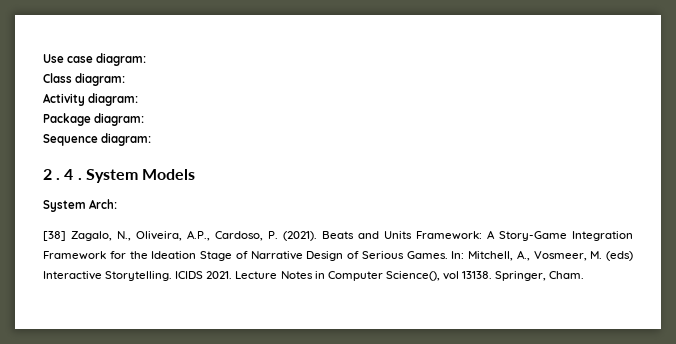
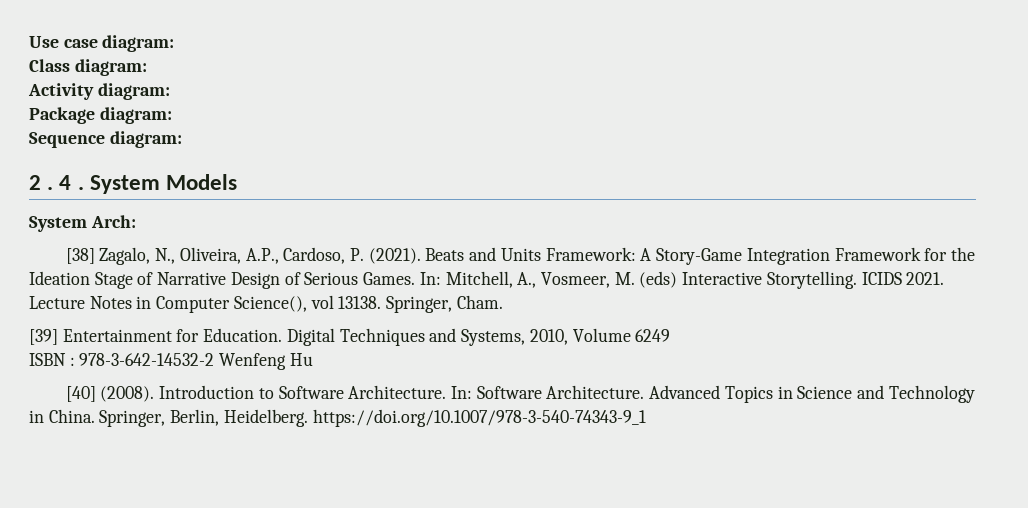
+ [39] Entertainment for Education. Digital Techniques and Systems, 2010, Volume 6249
+ ISBN : 978-3-642-14532-2 Wenfeng Hu
+ [40] (2008). Introduction to Software Architecture. In: Software Architecture. Advanced Topics in Science and Technology in China. Springer, Berlin, Heidelberg. https://doi.org/10.1007/978-3-540-74343-9_1

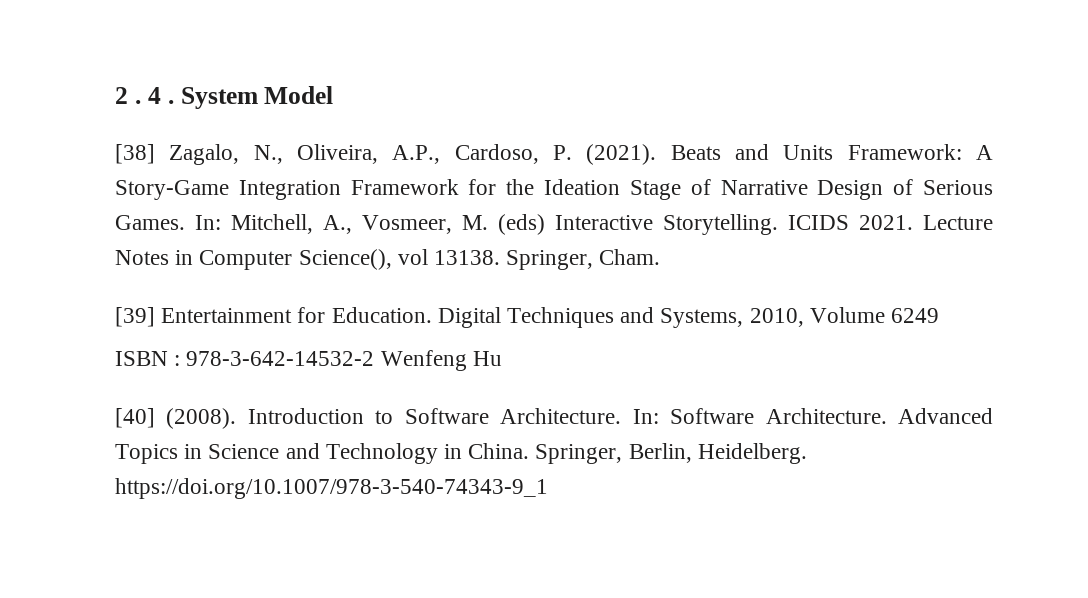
- Use case diagram:
- Class diagram:
- Activity diagram:
- Package diagram:
- Sequence diagram:
- System Models
- System Arch:
+ System Model

